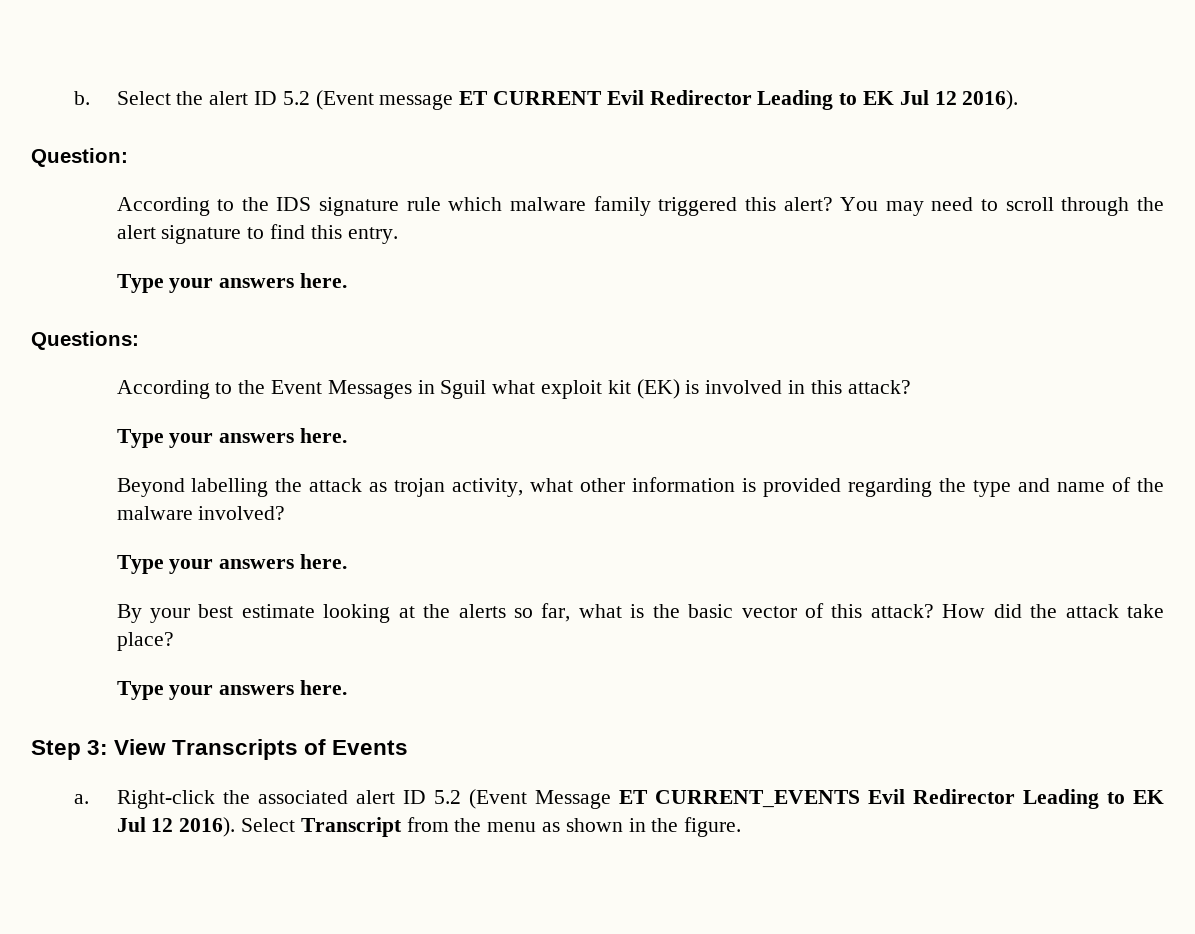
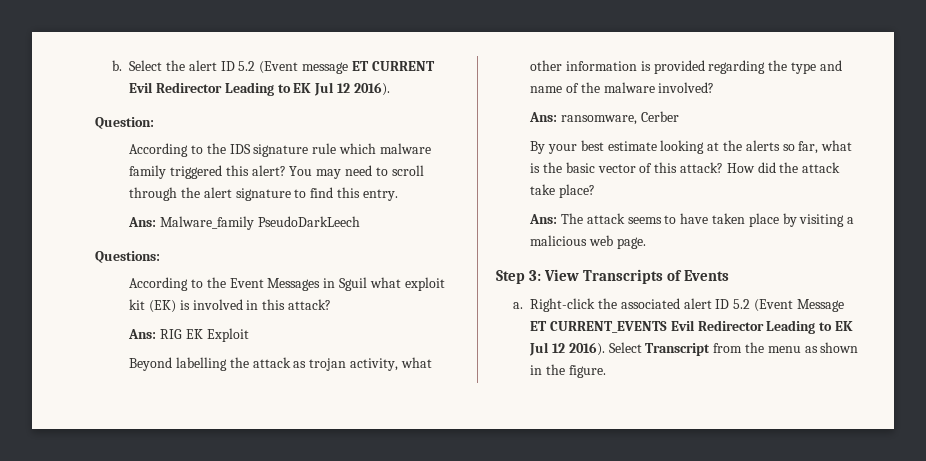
  You may need to scroll through the alert signature to find this entry.
- Type your answers here.
+ Ans: Malware_family PseudoDarkLeech
  According to the Event Messages in Sguil what exploit kit (EK) is involved in this attack?
- Type your answers here.
+ Ans: RIG EK Exploit
  Beyond labelling the attack as trojan activity, what other information is provided regarding the type and name of the malware involved?
- Type your answers here.
+ Ans: ransomware, Cerber
  How did the attack take place?
- Type your answers here.
+ Ans: The attack seems to have taken place by visiting a malicious web page.

